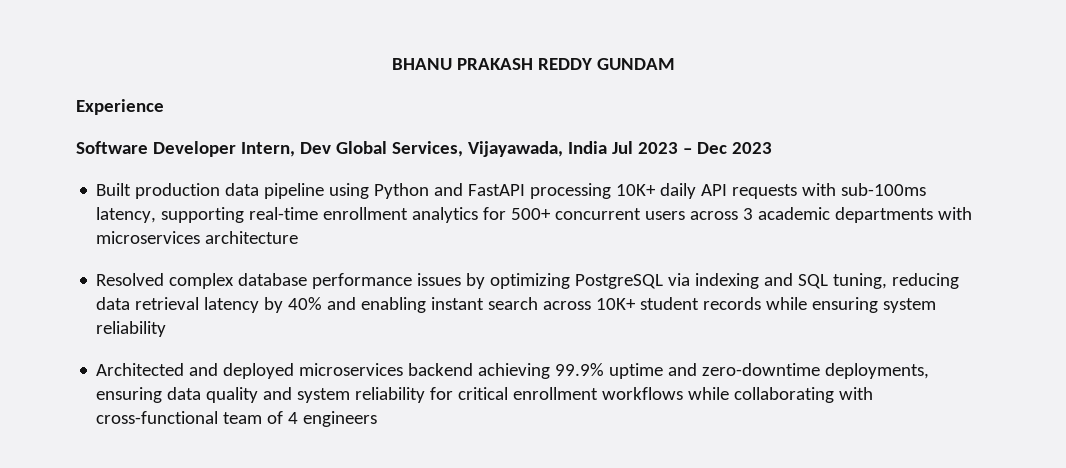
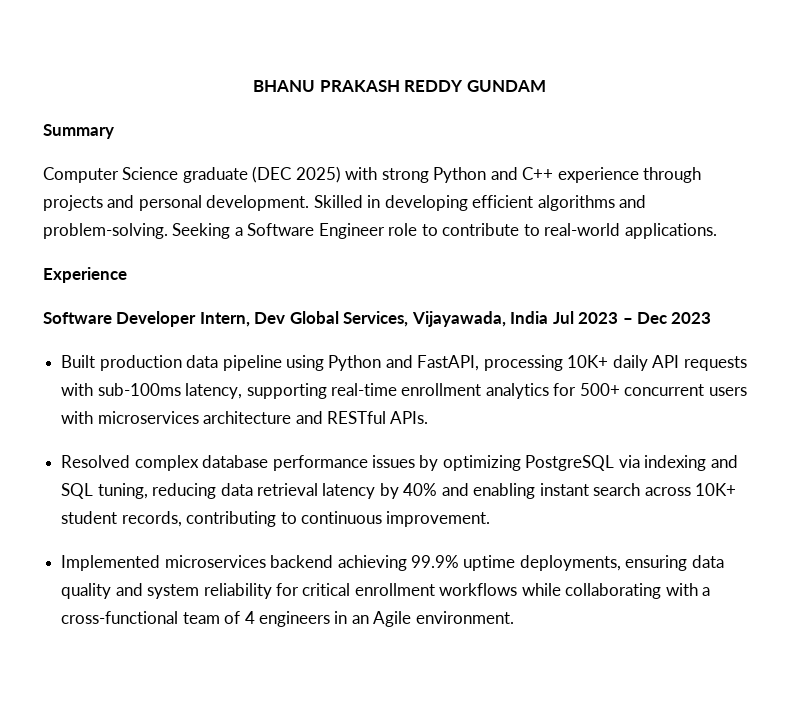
+ Summary
+ Computer Science graduate (DEC 2025) with strong Python and C++ experience through projects and personal development. Skilled in developing efficient algorithms and problem-solving. Seeking a Software Engineer role to contribute to real-world applications.
- Built production data pipeline using Python and FastAPI processing 10K+ daily API requests with sub-100ms latency, supporting real-time enrollment analytics for 500+ concurrent users across 3 academic departments with microservices architecture
+ Built production data pipeline using Python and FastAPI, processing 10K+ daily API requests with sub-100ms latency, supporting real-time enrollment analytics for 500+ concurrent users with microservices architecture and RESTful APIs.
- Resolved complex database performance issues by optimizing PostgreSQL via indexing and SQL tuning, reducing data retrieval latency by 40% and enabling instant search across 10K+ student records while ensuring system reliability
- Architected and deployed microservices backend achieving 99.9% uptime and zero-downtime deployments, ensuring data quality and system reliability for critical enrollment workflows while collaborating with cross-functional team of 4 engineers
+ Resolved complex database performance issues by optimizing PostgreSQL via indexing and SQL tuning, reducing data retrieval latency by 40% and enabling instant search across 10K+ student records, contributing to continuous improvement.
+ Implemented microservices backend achieving 99.9% uptime deployments, ensuring data quality and system reliability for critical enrollment workflows while collaborating with a cross-functional team of 4 engineers in an Agile environment.

